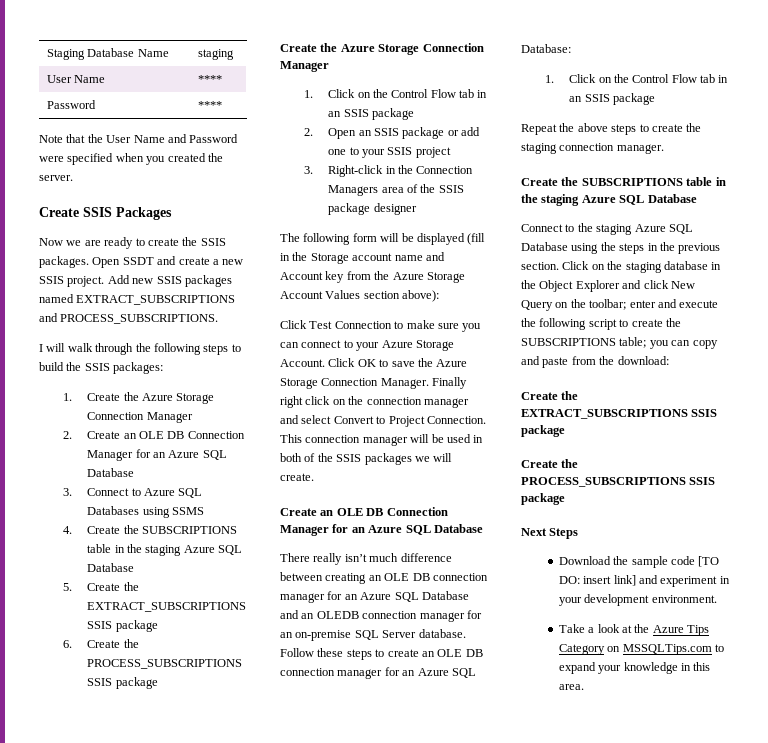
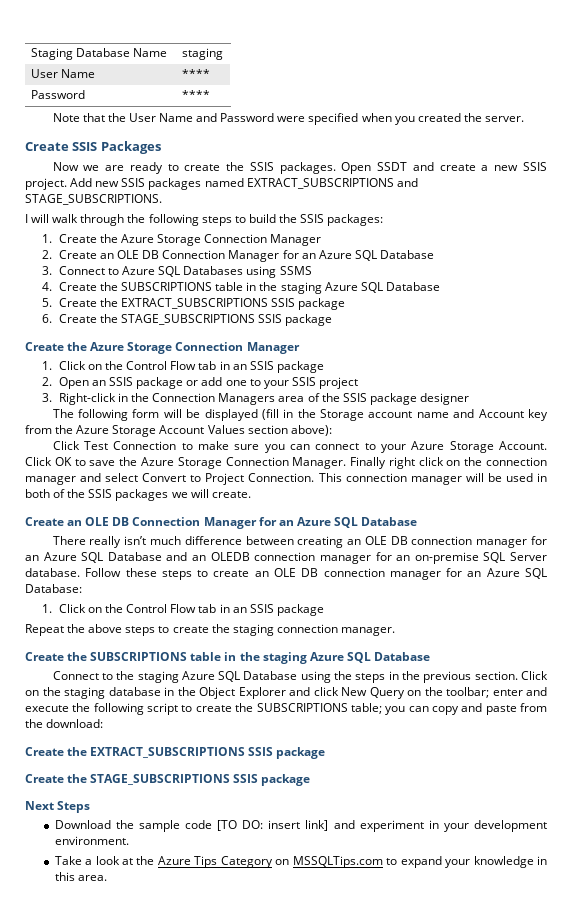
- Add new SSIS packages named EXTRACT_SUBSCRIPTIONS and PROCESS_SUBSCRIPTIONS.
+ Add new SSIS packages named EXTRACT_SUBSCRIPTIONS and STAGE_SUBSCRIPTIONS.
- 6. Create the PROCESS_SUBSCRIPTIONS SSIS package
+ 6. Create the STAGE_SUBSCRIPTIONS SSIS package
  Click on the staging database in the Object Explorer and click New Query on the toolbar; enter and execute the following script to create the SUBSCRIPTIONS table; you can copy and paste from the download:
  Create the EXTRACT_SUBSCRIPTIONS SSIS package
- Create the PROCESS_SUBSCRIPTIONS SSIS package
+ Create the STAGE_SUBSCRIPTIONS SSIS package

